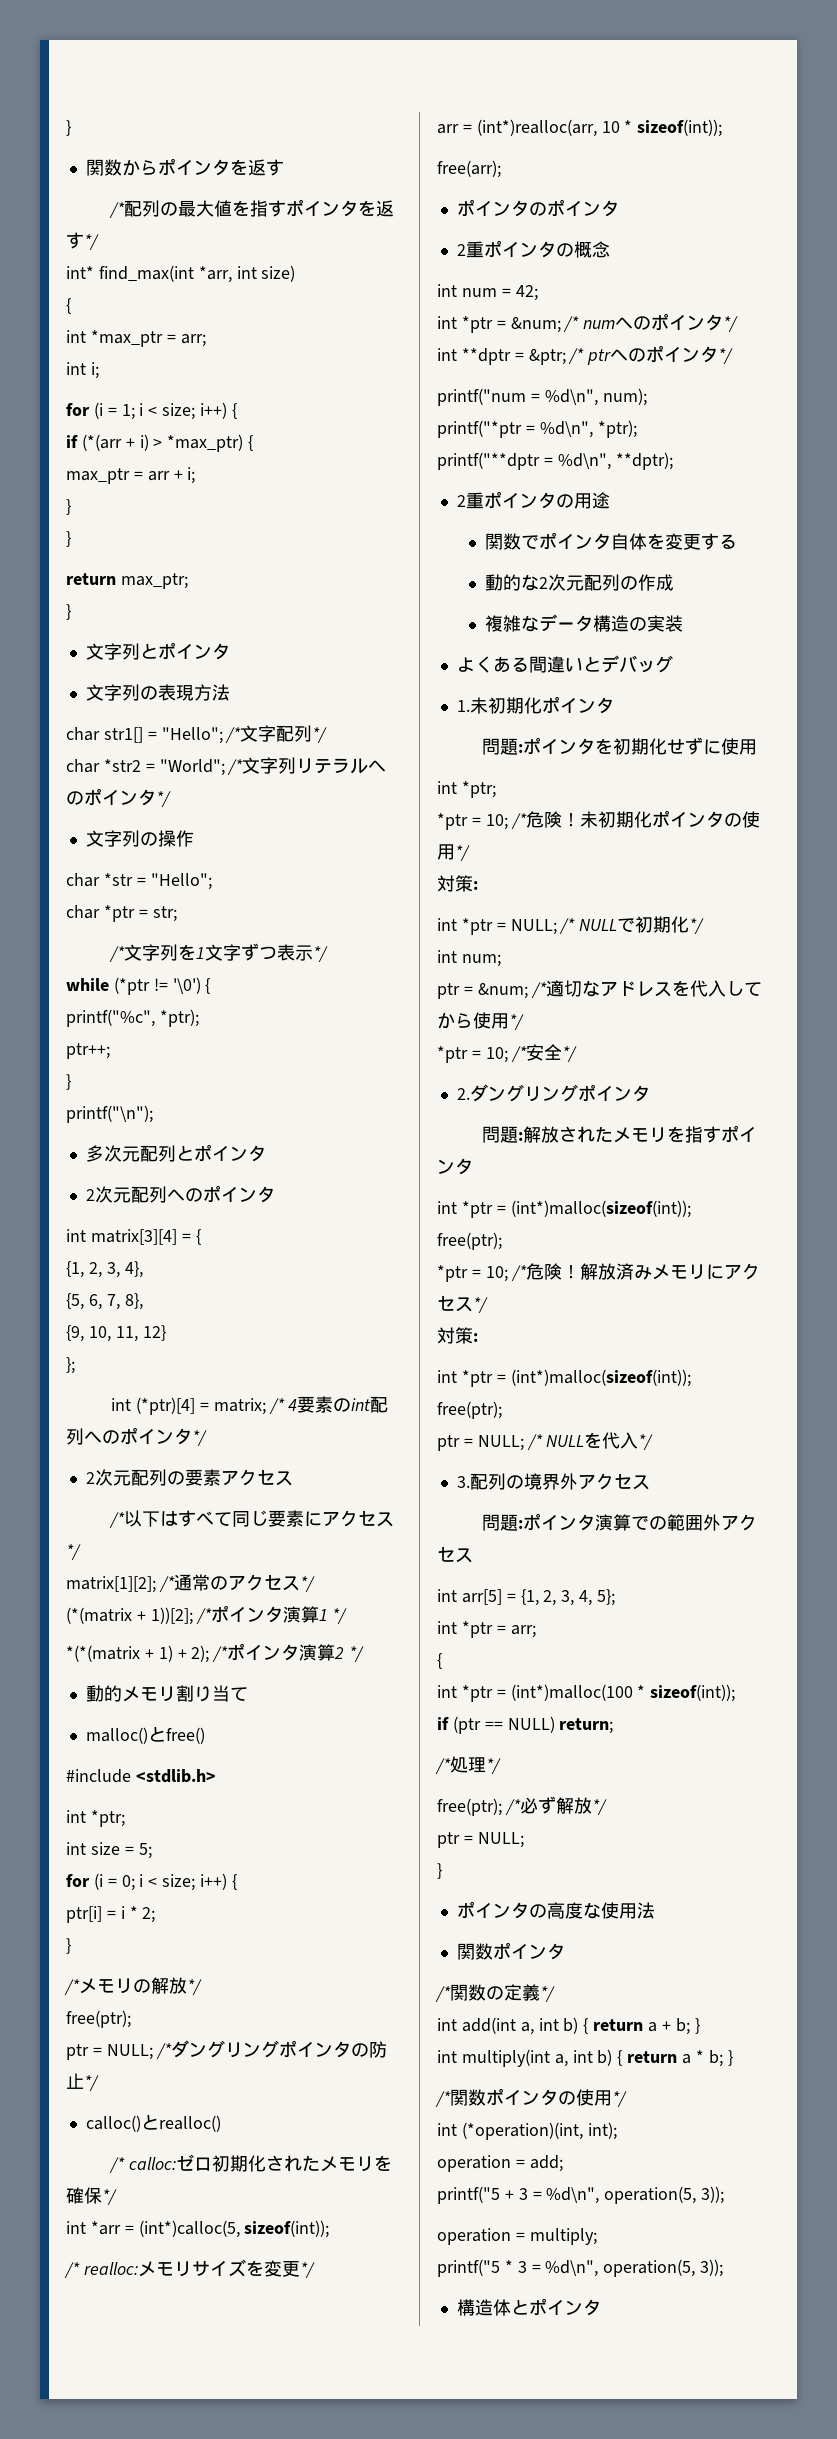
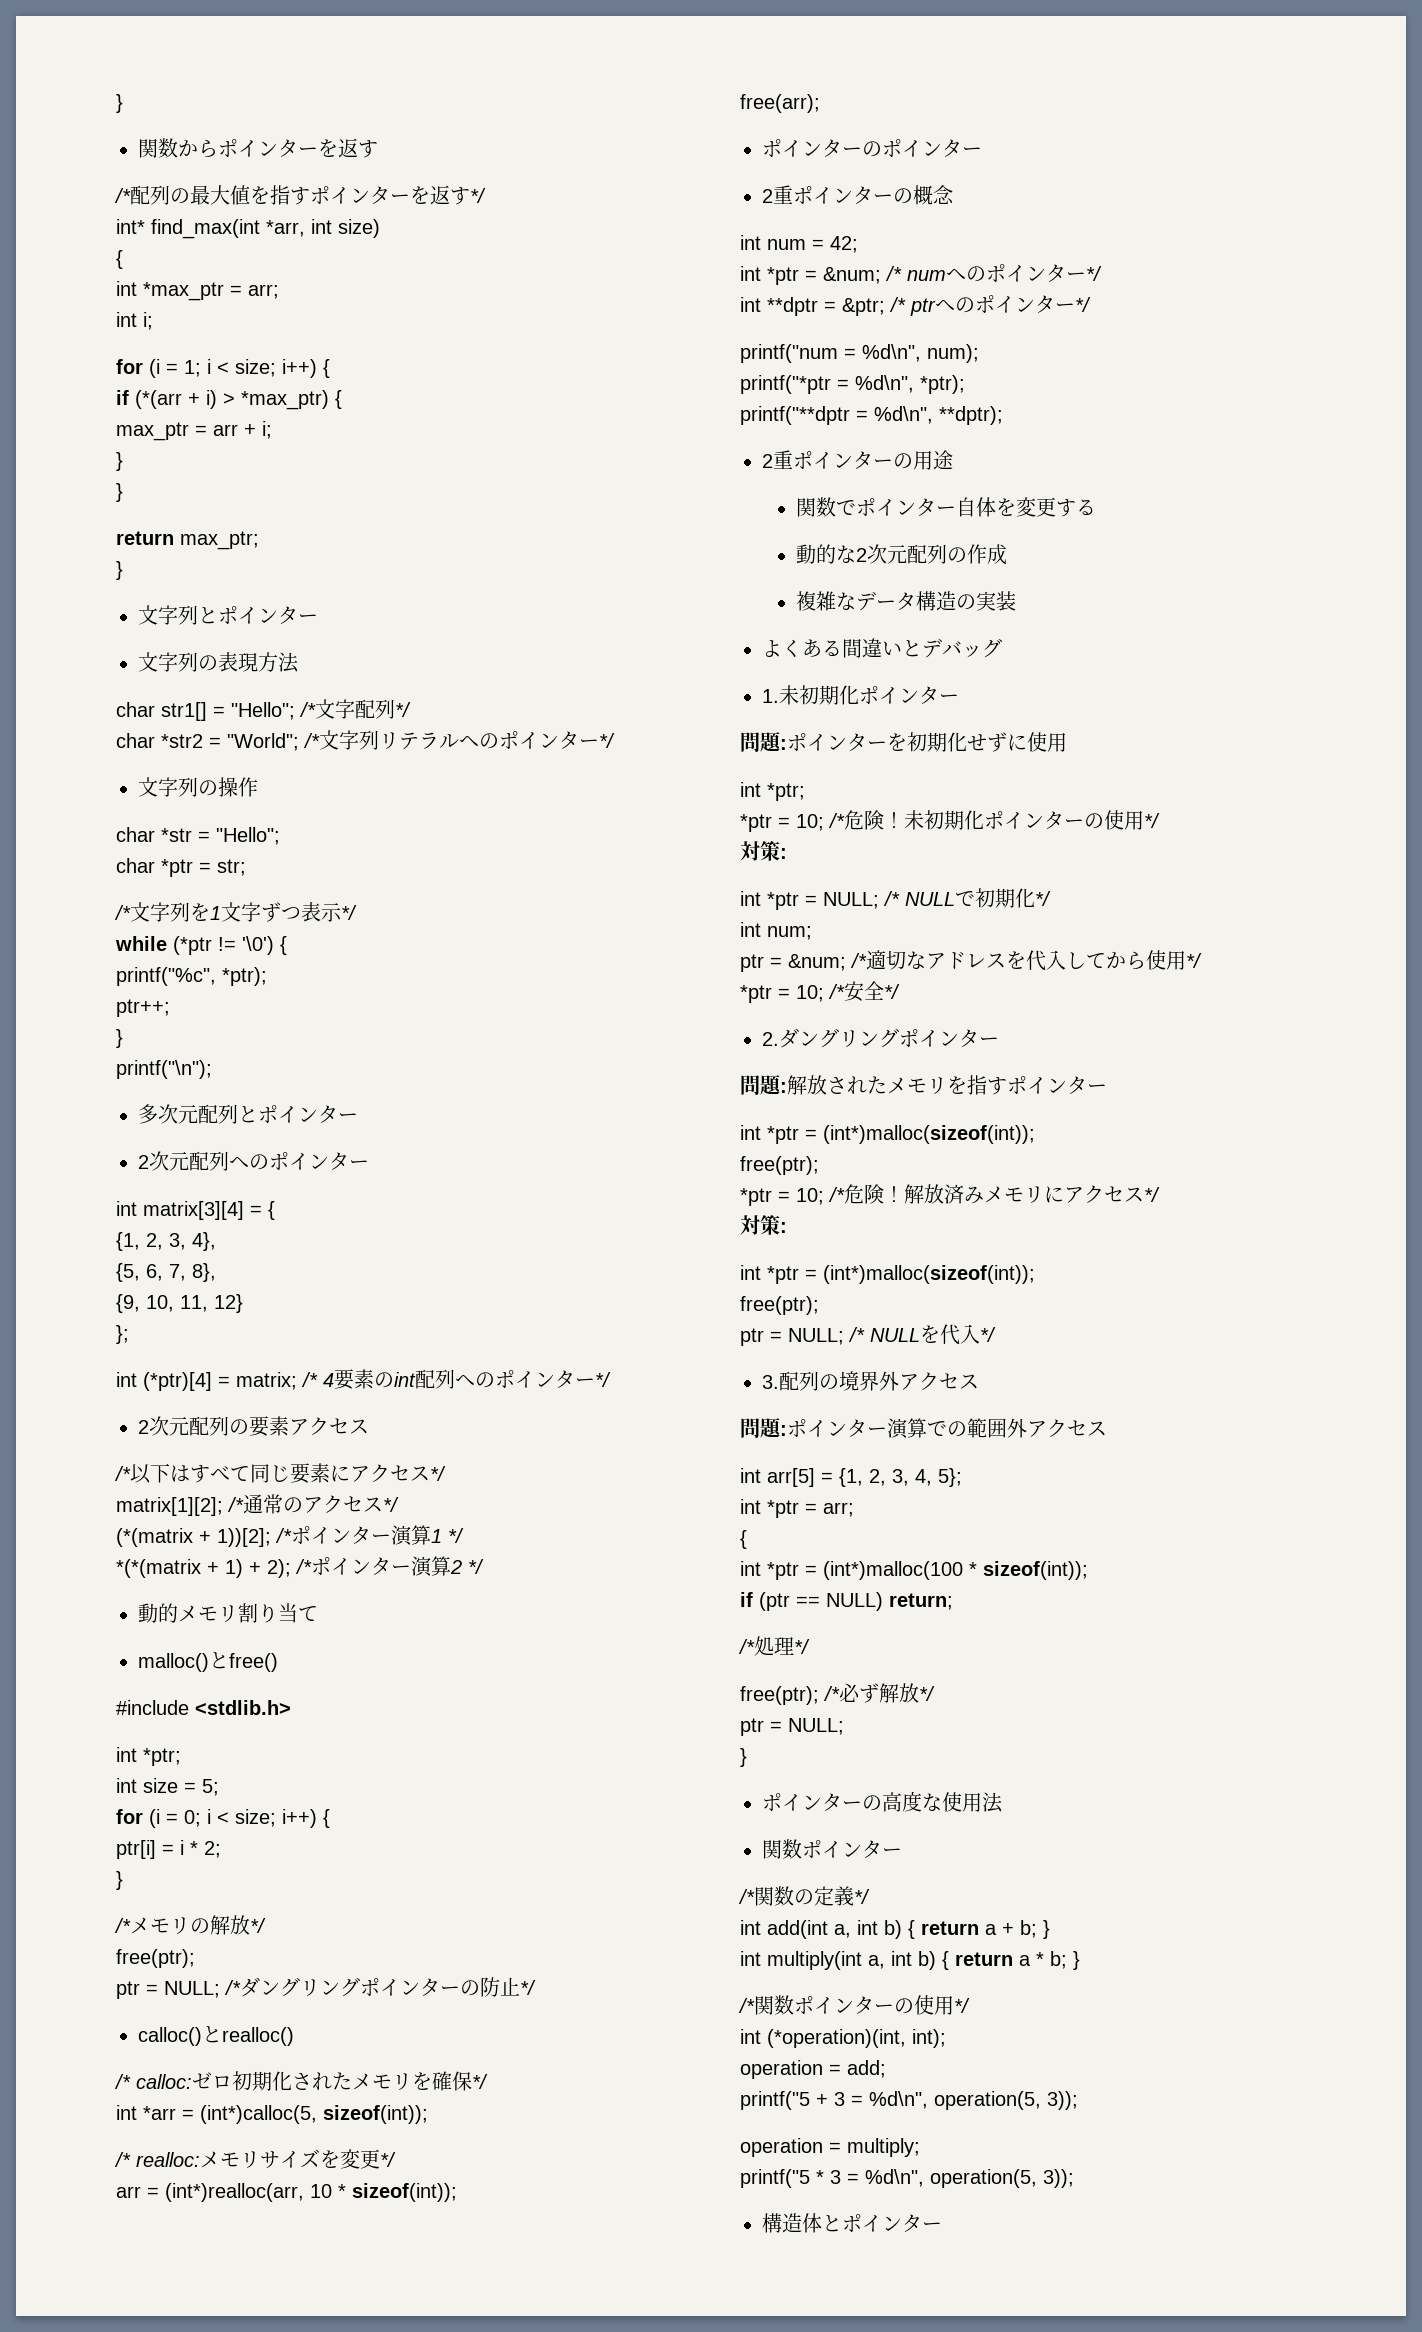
- 関数からポインタを返す
+ 関数からポインターを返す
- /*配列の最大値を指すポインタを返す*/
+ /*配列の最大値を指すポインターを返す*/
- 文字列とポインタ
+ 文字列とポインター
- char *str2 = "World"; /*文字列リテラルへのポインタ*/
+ char *str2 = "World"; /*文字列リテラルへのポインター*/
- 多次元配列とポインタ
+ 多次元配列とポインター
- 2次元配列へのポインタ
+ 2次元配列へのポインター
- int (*ptr)[4] = matrix; /* 4要素のint配列へのポインタ*/
+ int (*ptr)[4] = matrix; /* 4要素のint配列へのポインター*/
- (*(matrix + 1))[2]; /*ポインタ演算1 */
+ (*(matrix + 1))[2]; /*ポインター演算1 */
- *(*(matrix + 1) + 2); /*ポインタ演算2 */
+ *(*(matrix + 1) + 2); /*ポインター演算2 */
- ptr = NULL; /*ダングリングポインタの防止*/
+ ptr = NULL; /*ダングリングポインターの防止*/
- ポインタのポインタ
- 2重ポインタの概念
+ ポインターのポインター
+ 2重ポインターの概念
- int *ptr = &num; /* numへのポインタ*/
+ int *ptr = &num; /* numへのポインター*/
- int **dptr = &ptr; /* ptrへのポインタ*/
+ int **dptr = &ptr; /* ptrへのポインター*/
- 2重ポインタの用途
+ 2重ポインターの用途
- 関数でポインタ自体を変更する
+ 関数でポインター自体を変更する
- 1.未初期化ポインタ
- 問題:ポインタを初期化せずに使用
+ 1.未初期化ポインター
+ 問題:ポインターを初期化せずに使用
- 未初期化ポインタの使用*/
+ 未初期化ポインターの使用*/
- 2.ダングリングポインタ
+ 2.ダングリングポインター
- 問題:解放されたメモリを指すポインタ
+ 問題:解放されたメモリを指すポインター
- 問題:ポインタ演算での範囲外アクセス
+ 問題:ポインター演算での範囲外アクセス
- ポインタの高度な使用法
- 関数ポインタ
+ ポインターの高度な使用法
+ 関数ポインター
- /*関数ポインタの使用*/
+ /*関数ポインターの使用*/
- 構造体とポインタ
+ 構造体とポインター

